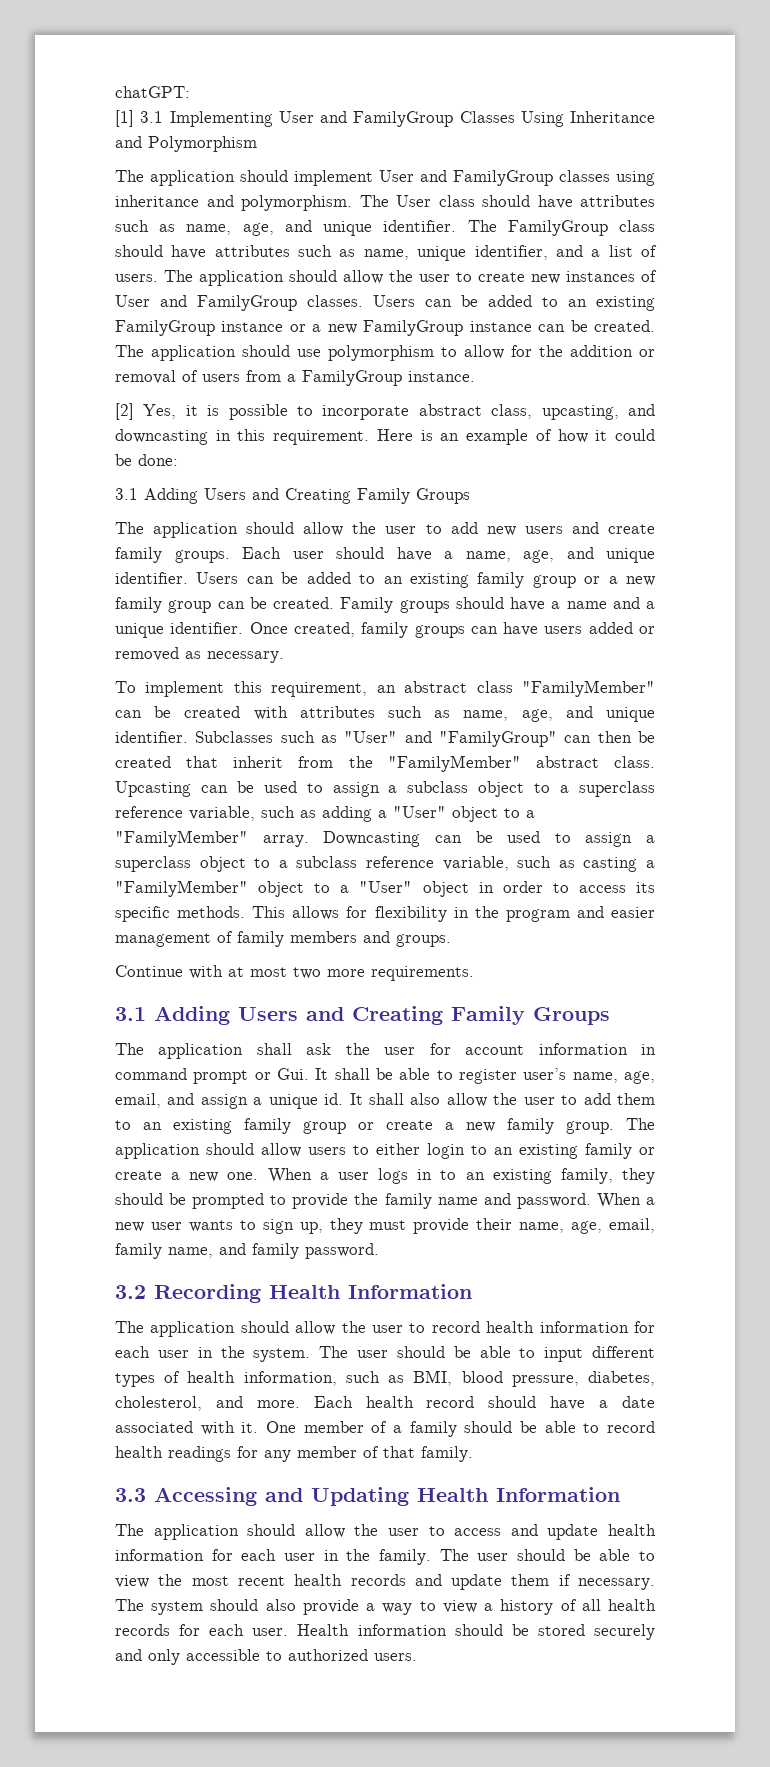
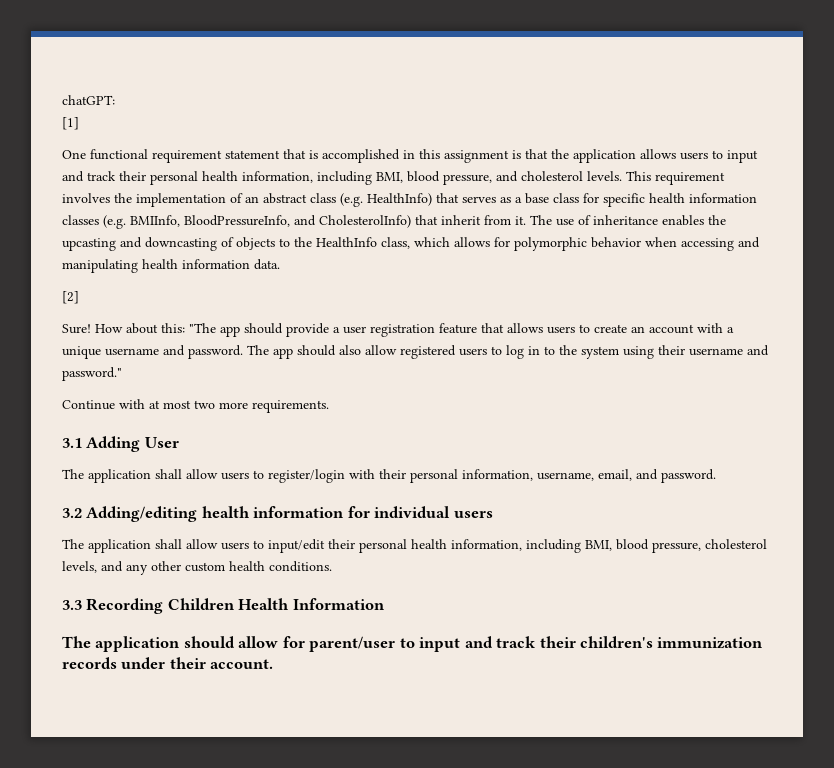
- [1] 3.1 Implementing User and FamilyGroup Classes Using Inheritance and Polymorphism
- The application should implement User and FamilyGroup classes using inheritance and polymorphism. The User class should have attributes such as name, age, and unique identifier. The FamilyGroup class should have attributes such as name, unique identifier, and a list of users. The application should allow the user to create new instances of User and FamilyGroup classes. Users can be added to an existing FamilyGroup instance or a new FamilyGroup instance can be created. The application should use polymorphism to allow for the addition or removal of users from a FamilyGroup instance.
- [2] Yes, it is possible to incorporate abstract class, upcasting, and downcasting in this requirement. Here is an example of how it could be done:
- 3.1 Adding Users and Creating Family Groups
- The application should allow the user to add new users and create family groups. Each user should have a name, age, and unique identifier. Users can be added to an existing family group or a new family group can be created. Family groups should have a name and a unique identifier. Once created, family groups can have users added or removed as necessary.
- To implement this requirement, an abstract class "FamilyMember" can be created with attributes such as name, age, and unique identifier. Subclasses such as "User" and "FamilyGroup" can then be created that inherit from the "FamilyMember" abstract class. Upcasting can be used to assign a subclass object to a superclass reference variable, such as adding a "User" object to a "FamilyMember" array. Downcasting can be used to assign a superclass object to a subclass reference variable, such as casting a "FamilyMember" object to a "User" object in order to access its specific methods. This allows for flexibility in the program and easier management of family members and groups.
+ [1]
+ One functional requirement statement that is accomplished in this assignment is that the application allows users to input and track their personal health information, including BMI, blood pressure, and cholesterol levels. This requirement involves the implementation of an abstract class (e.g. HealthInfo) that serves as a base class for specific health information classes (e.g. BMIInfo, BloodPressureInfo, and CholesterolInfo) that inherit from it. The use of inheritance enables the upcasting and downcasting of objects to the HealthInfo class, which allows for polymorphic behavior when accessing and manipulating health information data.
+ [2]
+ Sure! How about this: "The app should provide a user registration feature that allows users to create an account with a unique username and password. The app should also allow registered users to log in to the system using their username and password."
  Continue with at most two more requirements.
- 3.1 Adding Users and Creating Family Groups
- The application shall ask the user for account information in command prompt or Gui. It shall be able to register user’s name, age, email, and assign a unique id. It shall also allow the user to add them to an existing family group or create a new family group. The application should allow users to either login to an existing family or create a new one. When a user logs in to an existing family, they should be prompted to provide the family name and password. When a new user wants to sign up, they must provide their name, age, email, family name, and family password.
- 3.2 Recording Health Information
- The application should allow the user to record health information for each user in the system. The user should be able to input different types of health information, such as BMI, blood pressure, diabetes, cholesterol, and more. Each health record should have a date associated with it. One member of a family should be able to record health readings for any member of that family.
- 3.3 Accessing and Updating Health Information
- The application should allow the user to access and update health information for each user in the family. The user should be able to view the most recent health records and update them if necessary. The system should also provide a way to view a history of all health records for each user. Health information should be stored securely and only accessible to authorized users.
+ 3.1 Adding User
+ The application shall allow users to register/login with their personal information, username, email, and password.
+ 3.2 Adding/editing health information for individual users
+ The application shall allow users to input/edit their personal health information, including BMI, blood pressure, cholesterol levels, and any other custom health conditions.
+ 3.3 Recording Children Health Information
+ The application should allow for parent/user to input and track their children's immunization records under their account.

